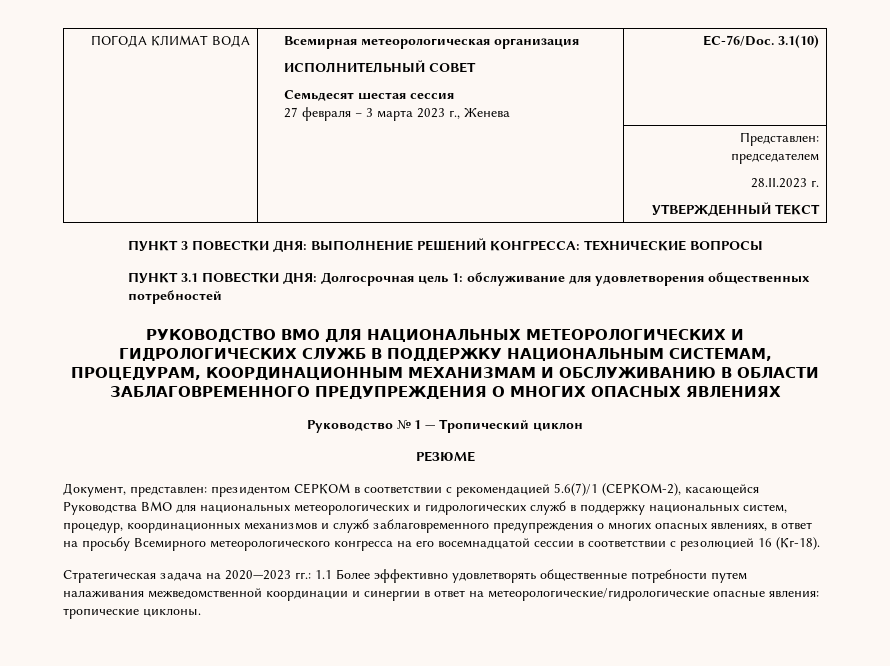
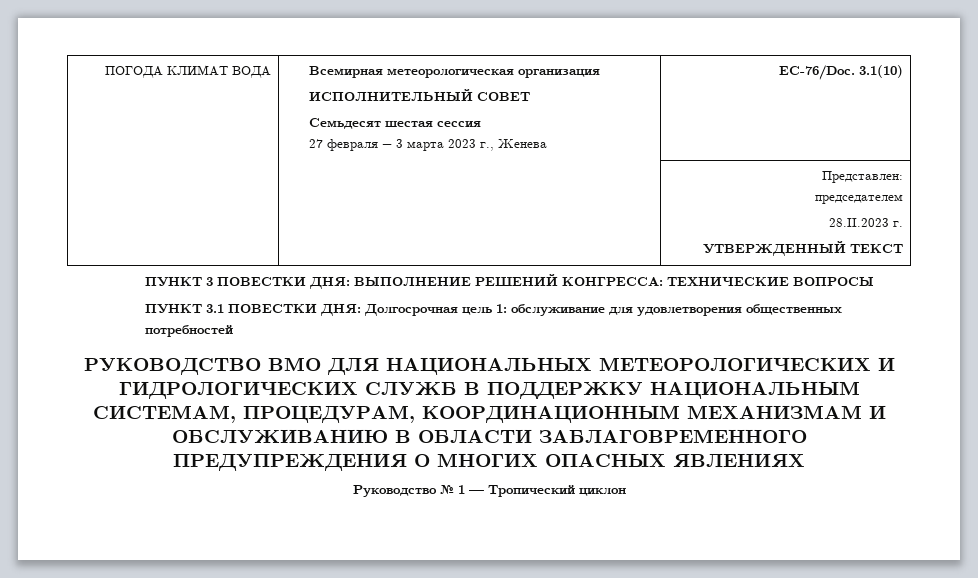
- РЕЗЮМЕ
- Документ, представлен: президентом СЕРКОМ в соответствии с рекомендацией 5.6(7)/1 (СЕРКОМ-2), касающейся Руководства ВМО для национальных метеорологических и гидрологических служб в поддержку национальных систем, процедур, координационных механизмов и служб заблаговременного предупреждения о многих опасных явлениях, в ответ на просьбу Всемирного метеорологического конгресса на его восемнадцатой сессии в соответствии с резолюцией 16 (Кг-18).
- Стратегическая задача на 2020—2023 гг.: 1.1 Более эффективно удовлетворять общественные потребности путем налаживания межведомственной координации и синергии в ответ на метеорологические/гидрологические опасные явления: тропические циклоны.

